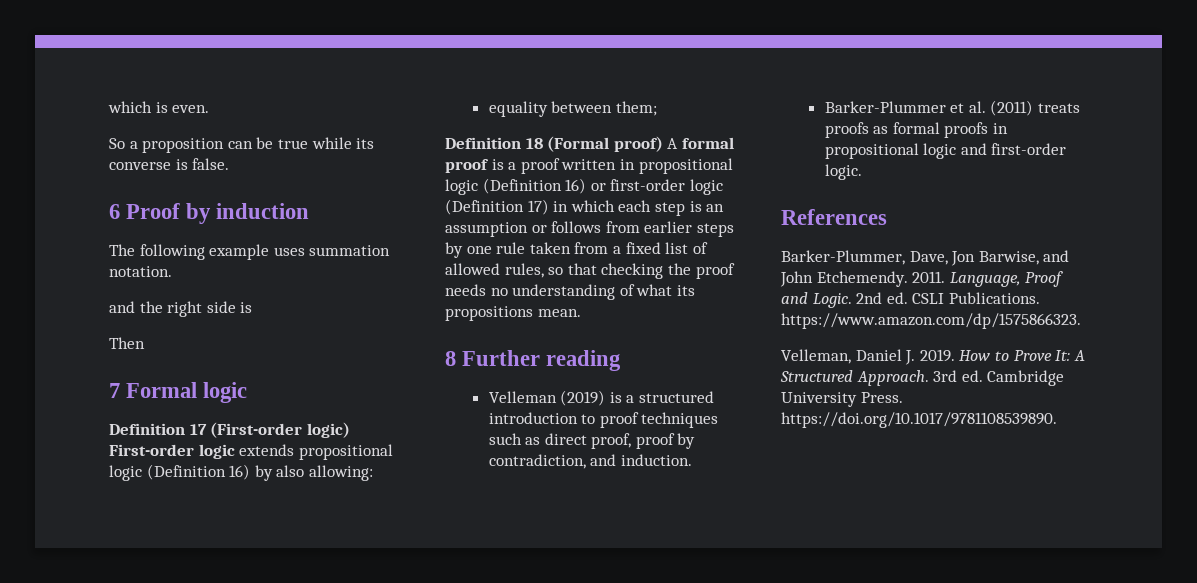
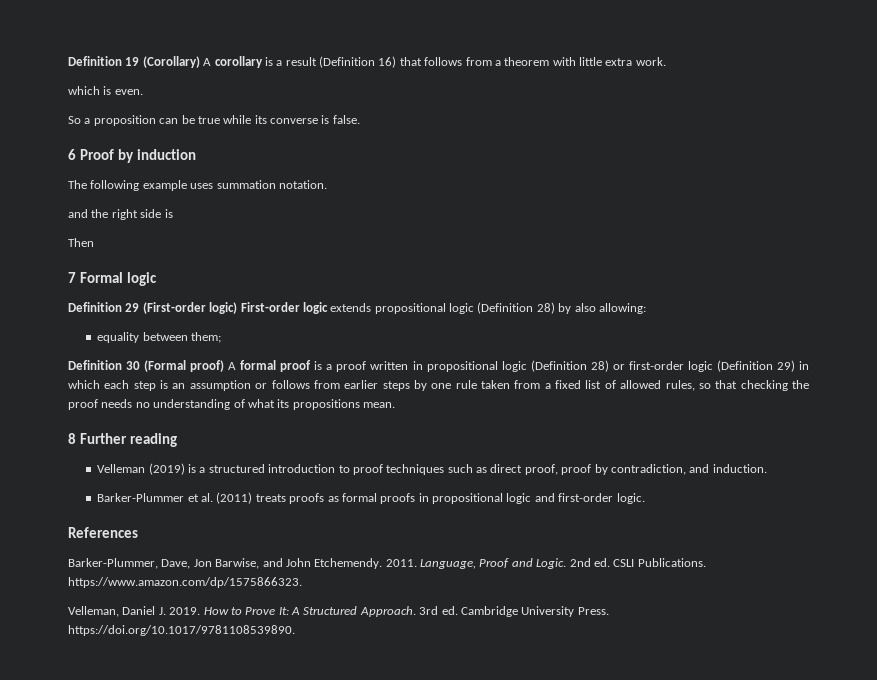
+ Definition 19 (Corollary) A corollary is a result (Definition 16) that follows from a theorem with little extra work.
- Definition 17 (First-order logic) First-order logic extends propositional logic (Definition 16) by also allowing:
+ Definition 29 (First-order logic) First-order logic extends propositional logic (Definition 28) by also allowing:
- Definition 18 (Formal proof) A formal proof is a proof written in propositional logic (Definition 16) or first-order logic (Definition 17) in which each step is an assumption or follows from earlier steps by one rule taken from a fixed list of allowed rules, so that checking the proof needs no understanding of what its propositions mean.
+ Definition 30 (Formal proof) A formal proof is a proof written in propositional logic (Definition 28) or first-order logic (Definition 29) in which each step is an assumption or follows from earlier steps by one rule taken from a fixed list of allowed rules, so that checking the proof needs no understanding of what its propositions mean.

